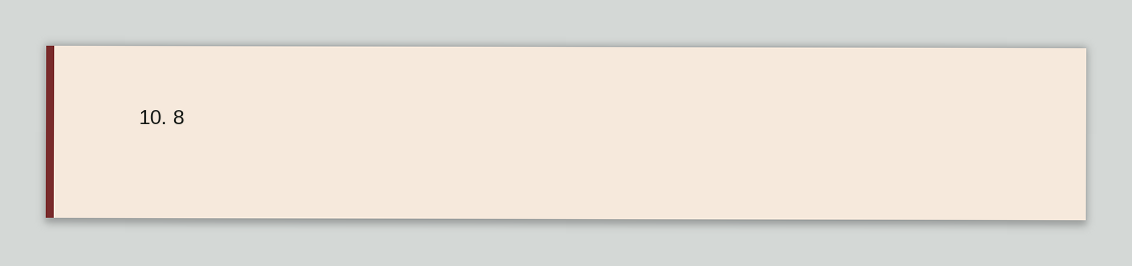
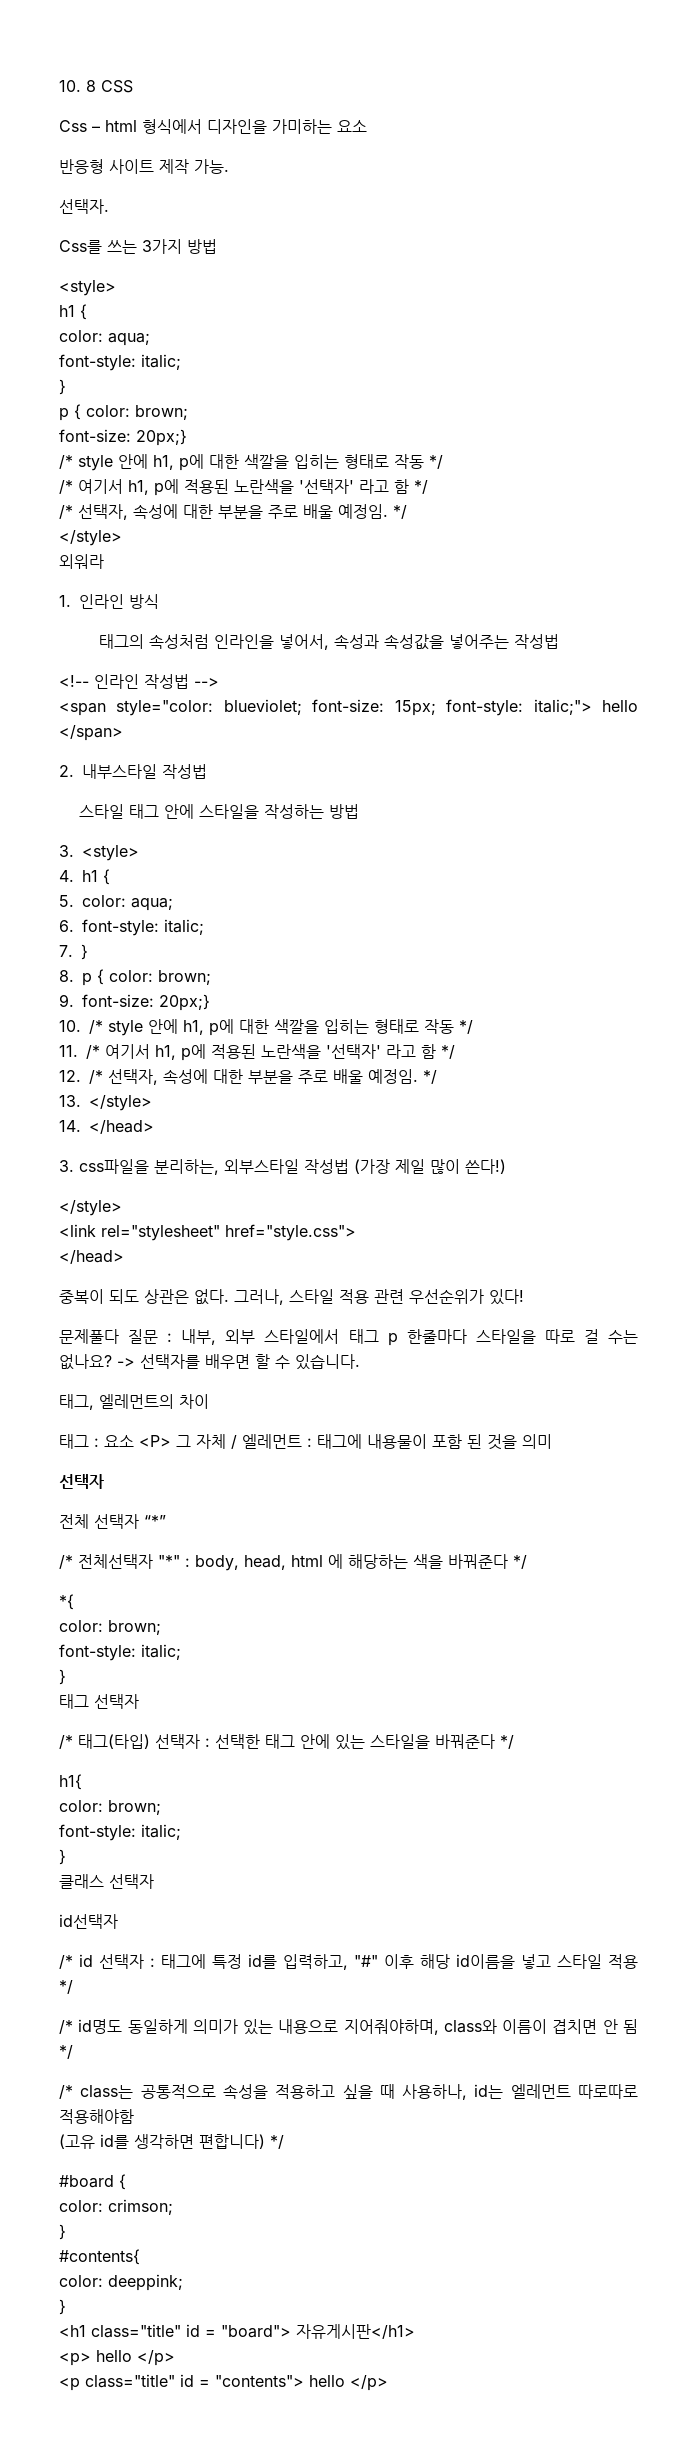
- 10. 8
+ 10. 8 CSS
+ Css – html 형식에서 디자인을 가미하는 요소
+ 반응형 사이트 제작 가능.
+ 선택자.
+ Css를 쓰는 3가지 방법
+ <style>
+ h1 {
+ color: aqua;
+ font-style: italic;
+ }
+ p { color: brown;
+ font-size: 20px;}
+ /* style 안에 h1, p에 대한 색깔을 입히는 형태로 작동 */
+ /* 여기서 h1, p에 적용된 노란색을 '선택자' 라고 함 */
+ /* 선택자, 속성에 대한 부분을 주로 배울 예정임. */
+ </style>
+ 외워라
+ 1. 인라인 방식
+ 태그의 속성처럼 인라인을 넣어서, 속성과 속성값을 넣어주는 작성법
+ <!-- 인라인 작성법 -->
+ <span style="color: blueviolet; font-size: 15px; font-style: italic;"> hello </span>
+ 2. 내부스타일 작성법
+ 스타일 태그 안에 스타일을 작성하는 방법
+ 3. <style>
+ 4. h1 {
+ 5. color: aqua;
+ 6. font-style: italic;
+ 7. }
+ 8. p { color: brown;
+ 9. font-size: 20px;}
+ 10. /* style 안에 h1, p에 대한 색깔을 입히는 형태로 작동 */
+ 11. /* 여기서 h1, p에 적용된 노란색을 '선택자' 라고 함 */
+ 12. /* 선택자, 속성에 대한 부분을 주로 배울 예정임. */
+ 13. </style>
+ 14. </head>
+ 3. css파일을 분리하는, 외부스타일 작성법 (가장 제일 많이 쓴다!)
+ </style>
+ <link rel="stylesheet" href="style.css">
+ </head>
+ 중복이 되도 상관은 없다. 그러나, 스타일 적용 관련 우선순위가 있다!
+ 문제풀다 질문 : 내부, 외부 스타일에서 태그 p 한줄마다 스타일을 따로 걸 수는 없나요? -> 선택자를 배우면 할 수 있습니다.
+ 태그, 엘레먼트의 차이
+ 태그 : 요소 <P> 그 자체 / 엘레먼트 : 태그에 내용물이 포함 된 것을 의미
+ 선택자
+ 전체 선택자 “*”
+ /* 전체선택자 "*" : body, head, html 에 해당하는 색을 바꿔준다 */
+ *{
+ color: brown;
+ font-style: italic;
+ }
+ 태그 선택자
+ /* 태그(타입) 선택자 : 선택한 태그 안에 있는 스타일을 바꿔준다 */
+ h1{
+ color: brown;
+ font-style: italic;
+ }
+ 클래스 선택자
+ id선택자
+ /* id 선택자 : 태그에 특정 id를 입력하고, "#" 이후 해당 id이름을 넣고 스타일 적용 */
+ /* id명도 동일하게 의미가 있는 내용으로 지어줘야하며, class와 이름이 겹치면 안 됨 */
+ /* class는 공통적으로 속성을 적용하고 싶을 때 사용하나, id는 엘레먼트 따로따로 적용해야함
+ (고유 id를 생각하면 편합니다) */
+ #board {
+ color: crimson;
+ }
+ #contents{
+ color: deeppink;
+ }
+ <h1 class="title" id = "board"> 자유게시판</h1>
+ <p> hello </p>
+ <p class="title" id = "contents"> hello </p>

